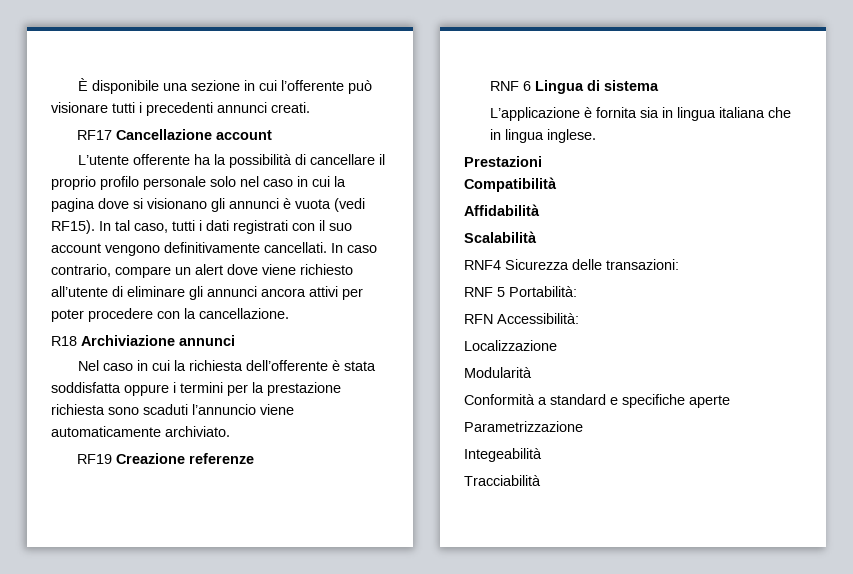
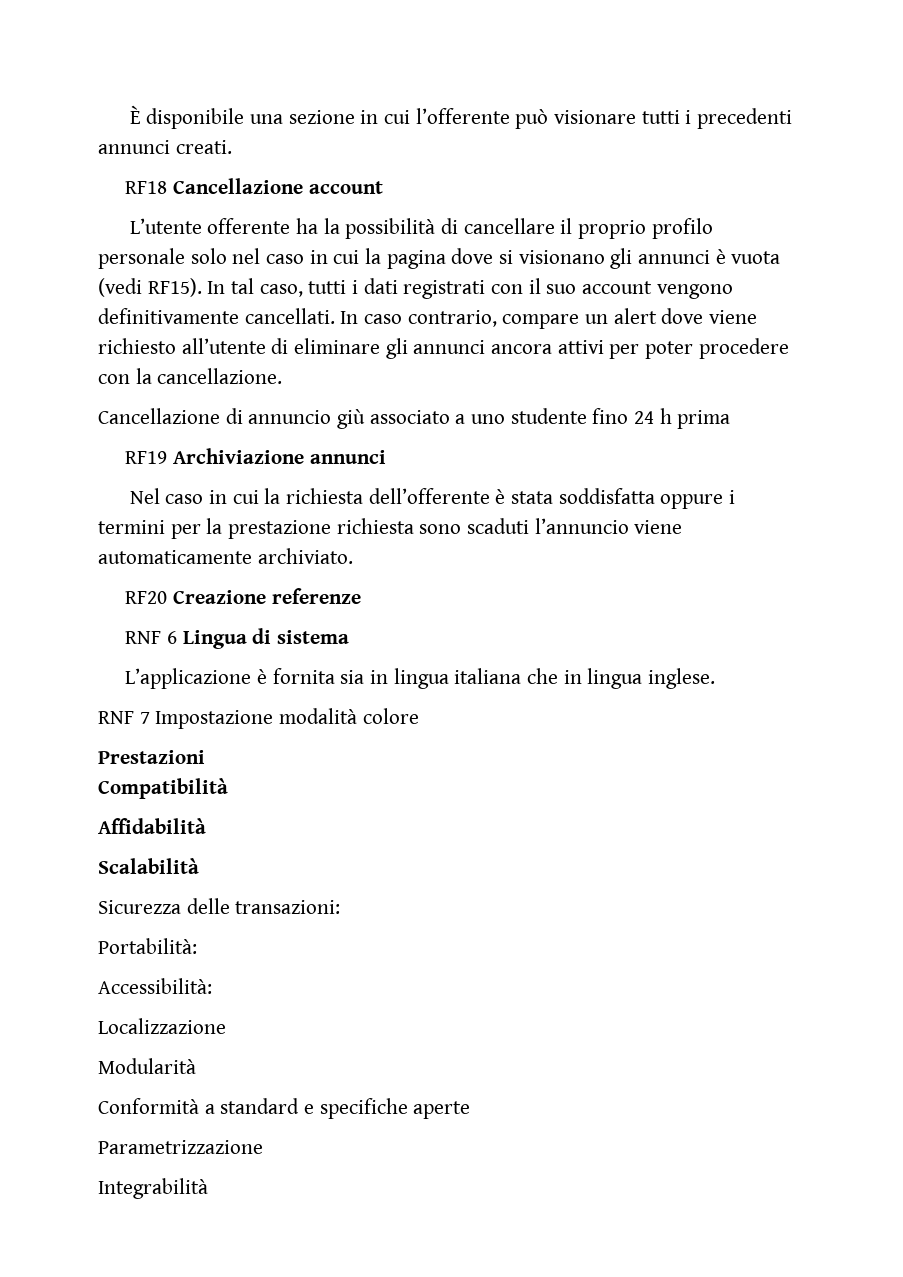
- RF17 Cancellazione account
+ RF18 Cancellazione account
- R18 Archiviazione annunci
+ Cancellazione di annuncio giù associato a uno studente fino 24 h prima
+ RF19 Archiviazione annunci
- RF19 Creazione referenze
+ RF20 Creazione referenze
+ RNF 7 Impostazione modalità colore
- RNF4 Sicurezza delle transazioni:
+ Sicurezza delle transazioni:
- RNF 5 Portabilità:
+ Portabilità:
- RFN Accessibilità:
+ Accessibilità:
- Integeabilità
- Tracciabilità
+ Integrabilità

